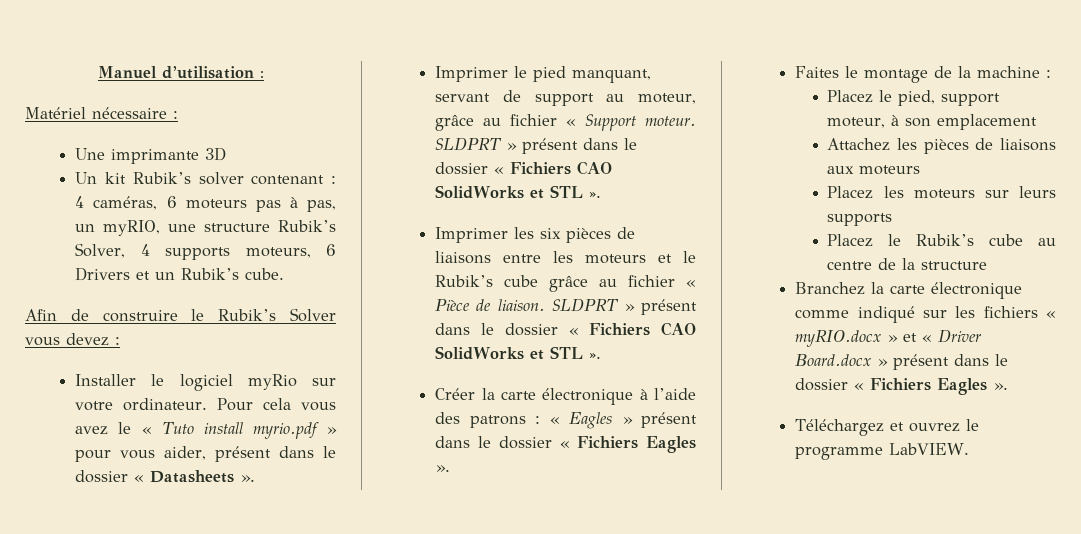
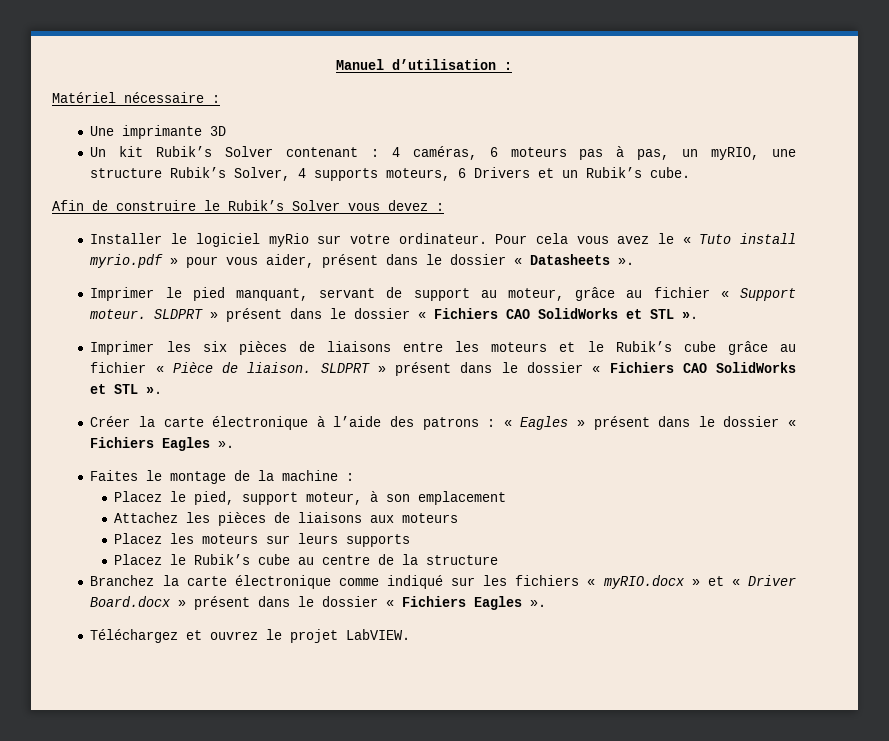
- Un kit Rubik’s solver contenant : 4 caméras, 6 moteurs pas à pas, un myRIO, une structure Rubik’s Solver, 4 supports moteurs, 6 Drivers et un Rubik’s cube.
+ Un kit Rubik’s Solver contenant : 4 caméras, 6 moteurs pas à pas, un myRIO, une structure Rubik’s Solver, 4 supports moteurs, 6 Drivers et un Rubik’s cube.
- Téléchargez et ouvrez le programme LabVIEW.
+ Téléchargez et ouvrez le projet LabVIEW.

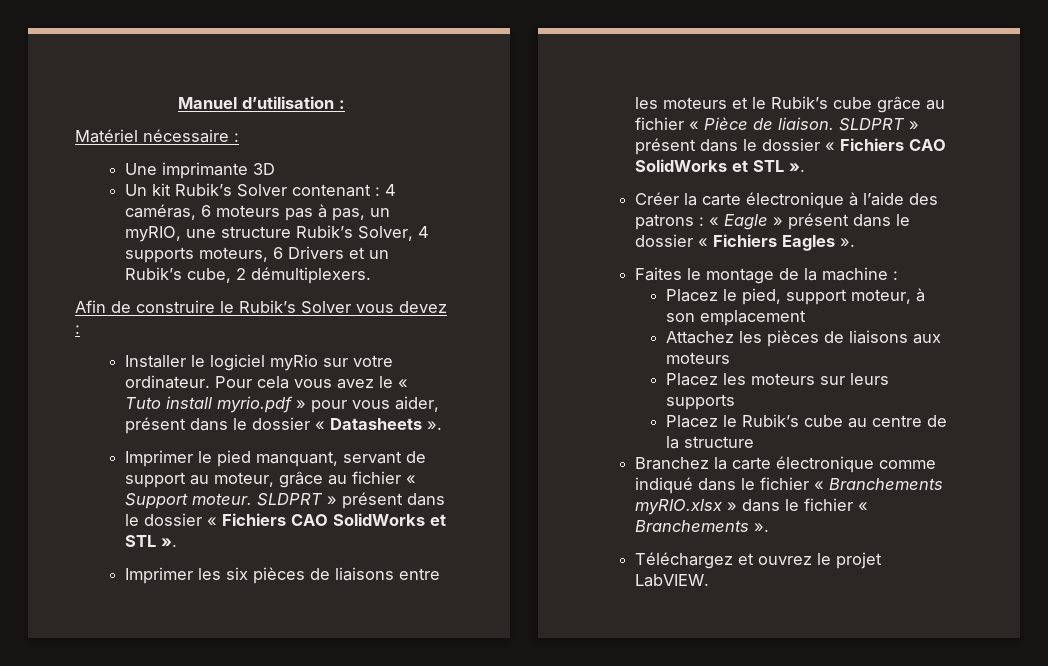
- Un kit Rubik’s Solver contenant : 4 caméras, 6 moteurs pas à pas, un myRIO, une structure Rubik’s Solver, 4 supports moteurs, 6 Drivers et un Rubik’s cube.
+ Un kit Rubik’s Solver contenant : 4 caméras, 6 moteurs pas à pas, un myRIO, une structure Rubik’s Solver, 4 supports moteurs, 6 Drivers et un Rubik’s cube, 2 démultiplexers.
- Créer la carte électronique à l’aide des patrons : « Eagles » présent dans le dossier « Fichiers Eagles ».
+ Créer la carte électronique à l’aide des patrons : « Eagle » présent dans le dossier « Fichiers Eagles ».
- Branchez la carte électronique comme indiqué sur les fichiers « myRIO.docx » et « Driver Board.docx » présent dans le dossier « Fichiers Eagles ».
+ Branchez la carte électronique comme indiqué dans le fichier « Branchements myRIO.xlsx » dans le fichier « Branchements ».

